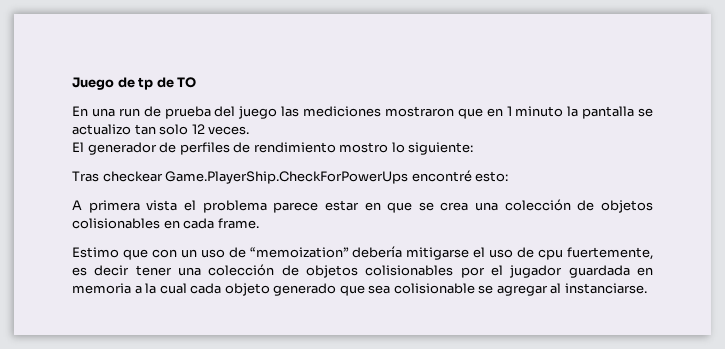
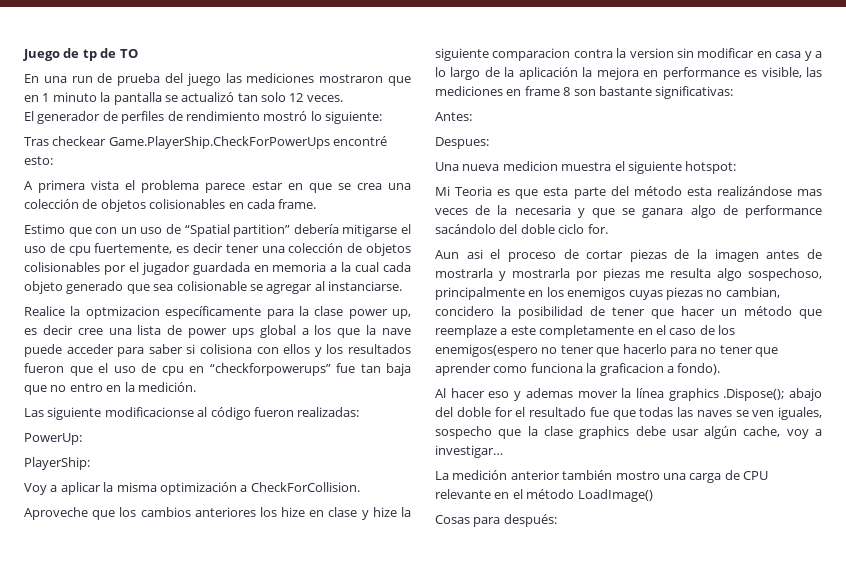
- En una run de prueba del juego las mediciones mostraron que en 1 minuto la pantalla se actualizo tan solo 12 veces.
+ En una run de prueba del juego las mediciones mostraron que en 1 minuto la pantalla se actualizó tan solo 12 veces.
- El generador de perfiles de rendimiento mostro lo siguiente:
+ El generador de perfiles de rendimiento mostró lo siguiente:
- Estimo que con un uso de “memoization” debería mitigarse el uso de cpu fuertemente, es decir tener una colección de objetos colisionables por el jugador guardada en memoria a la cual cada objeto generado que sea colisionable se agregar al instanciarse.
+ Estimo que con un uso de “Spatial partition” debería mitigarse el uso de cpu fuertemente, es decir tener una colección de objetos colisionables por el jugador guardada en memoria a la cual cada objeto generado que sea colisionable se agregar al instanciarse.
+ Realice la optmizacion específicamente para la clase power up, es decir cree una lista de power ups global a los que la nave puede acceder para saber si colisiona con ellos y los resultados fueron que el uso de cpu en “checkforpowerups” fue tan baja que no entro en la medición.
+ Las siguiente modificacionse al código fueron realizadas:
+ PowerUp:
+ PlayerShip:
+ Voy a aplicar la misma optimización a CheckForCollision.
+ Aproveche que los cambios anteriores los hize en clase y hize la siguiente comparacion contra la version sin modificar en casa y a lo largo de la aplicación la mejora en performance es visible, las mediciones en frame 8 son bastante significativas:
+ Antes:
+ Despues:
+ Una nueva medicion muestra el siguiente hotspot:
+ Mi Teoria es que esta parte del método esta realizándose mas veces de la necesaria y que se ganara algo de performance sacándolo del doble ciclo for.
+ Aun asi el proceso de cortar piezas de la imagen antes de mostrarla y mostrarla por piezas me resulta algo sospechoso, principalmente en los enemigos cuyas piezas no cambian, concidero la posibilidad de tener que hacer un método que reemplaze a este completamente en el caso de los enemigos(espero no tener que hacerlo para no tener que aprender como funciona la graficacion a fondo).
+ Al hacer eso y ademas mover la línea graphics .Dispose(); abajo del doble for el resultado fue que todas las naves se ven iguales, sospecho que la clase graphics debe usar algún cache, voy a investigar…
+ La medición anterior también mostro una carga de CPU relevante en el método LoadImage()
+ Cosas para después:

